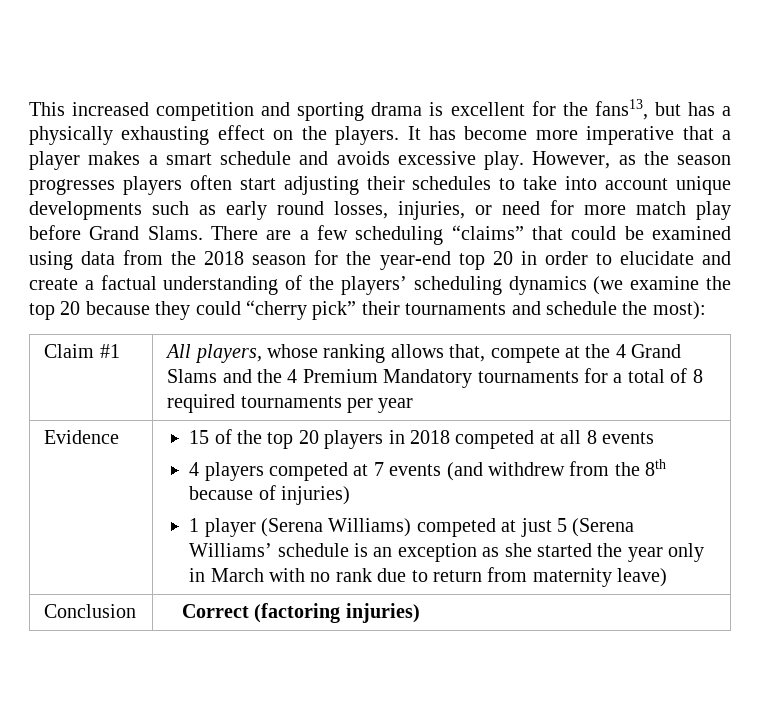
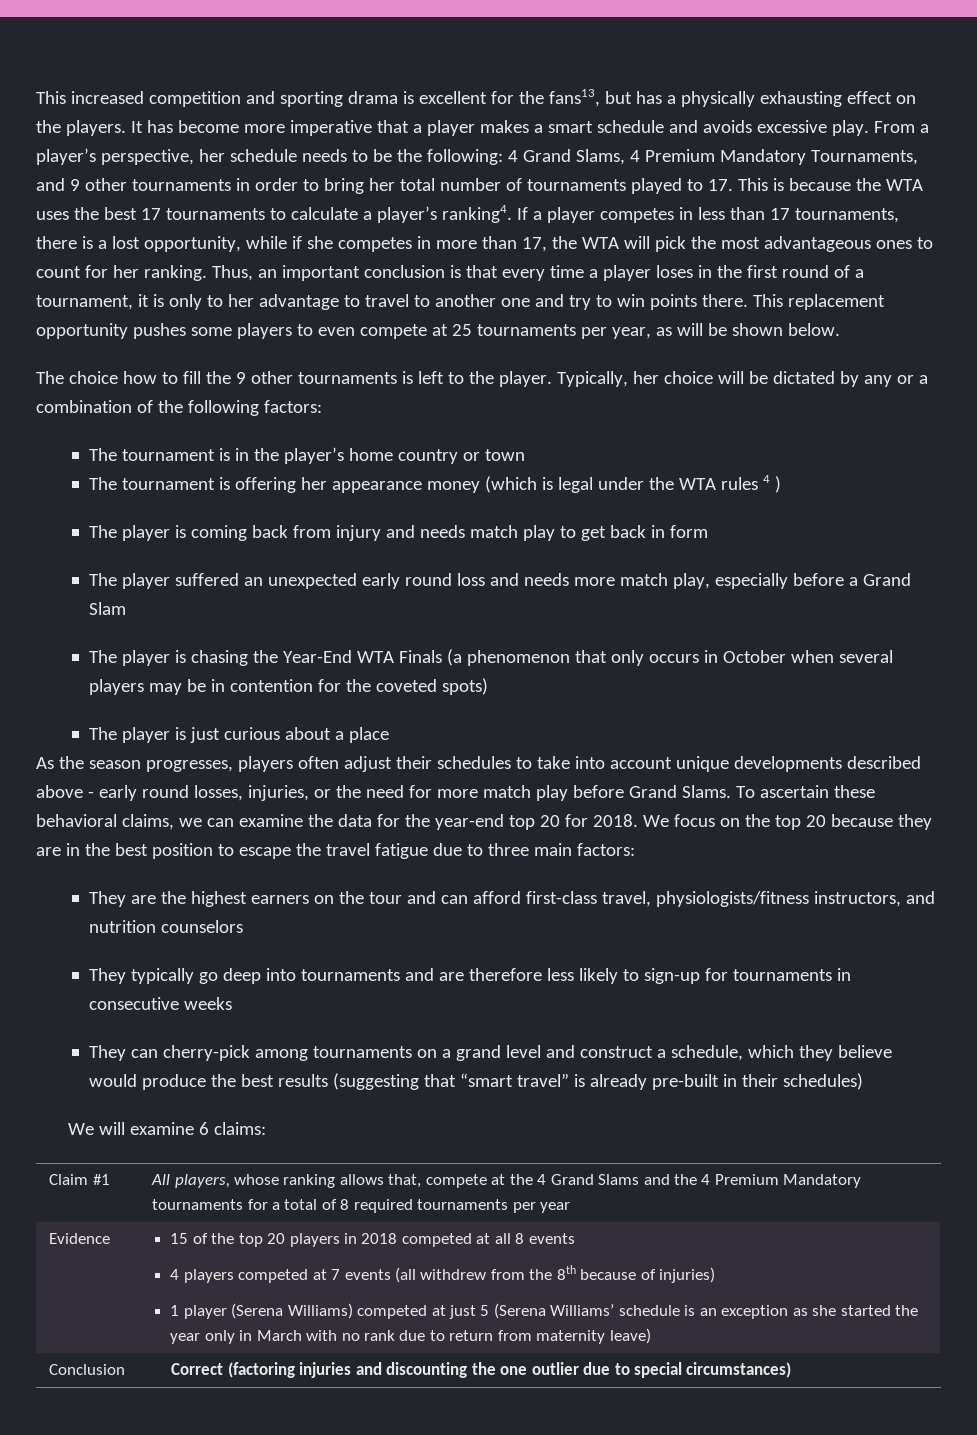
- However, as the season progresses players often start adjusting their schedules to take into account unique developments such as early round losses, injuries, or need for more match play before Grand Slams.
+ From a player’s perspective, her schedule needs to be the following: 4 Grand Slams, 4 Premium Mandatory Tournaments, and 9 other tournaments in order to bring her total number of tournaments played to 17. This is because the WTA uses the best 17 tournaments to calculate a player’s ranking4. If a player competes in less than 17 tournaments, there is a lost opportunity, while if she competes in more than 17, the WTA will pick the most advantageous ones to count for her ranking. Thus, an important conclusion is that every time a player loses in the first round of a tournament, it is only to her advantage to travel to another one and try to win points there. This replacement opportunity pushes some players to even compete at 25 tournaments per year, as will be shown below.
+ The choice how to fill the 9 other tournaments is left to the player. Typically, her choice will be dictated by any or a combination of the following factors:
+ The tournament is in the player’s home country or town
+ The tournament is offering her appearance money (which is legal under the WTA rules 4 )
+ The player is coming back from injury and needs match play to get back in form
+ The player suffered an unexpected early round loss and needs more match play, especially before a Grand Slam
+ The player is chasing the Year-End WTA Finals (a phenomenon that only occurs in October when several players may be in contention for the coveted spots)
+ The player is just curious about a place
+ As the season progresses, players often adjust their schedules to take into account unique developments described above - early round losses, injuries, or the need for more match play before Grand Slams.
- There are a few scheduling “claims” that could be examined using data from the 2018 season for the year-end top 20 in order to elucidate and create a factual understanding of the players’ scheduling dynamics (we examine the top 20 because they could “cherry pick” their tournaments and schedule the most):
+ To ascertain these behavioral claims, we can examine the data for the year-end top 20 for 2018. We focus on the top 20 because they are in the best position to escape the travel fatigue due to three main factors:
+ They are the highest earners on the tour and can afford first-class travel, physiologists/fitness instructors, and nutrition counselors
+ They typically go deep into tournaments and are therefore less likely to sign-up for tournaments in consecutive weeks
+ They can cherry-pick among tournaments on a grand level and construct a schedule, which they believe would produce the best results (suggesting that “smart travel” is already pre-built in their schedules)
+ We will examine 6 claims:
- 4 players competed at 7 events (and withdrew from the 8th because of injuries)
+ 4 players competed at 7 events (all withdrew from the 8th because of injuries)
- Conclusion | Correct (factoring injuries)
+ Conclusion | Correct (factoring injuries and discounting the one outlier due to special circumstances)

